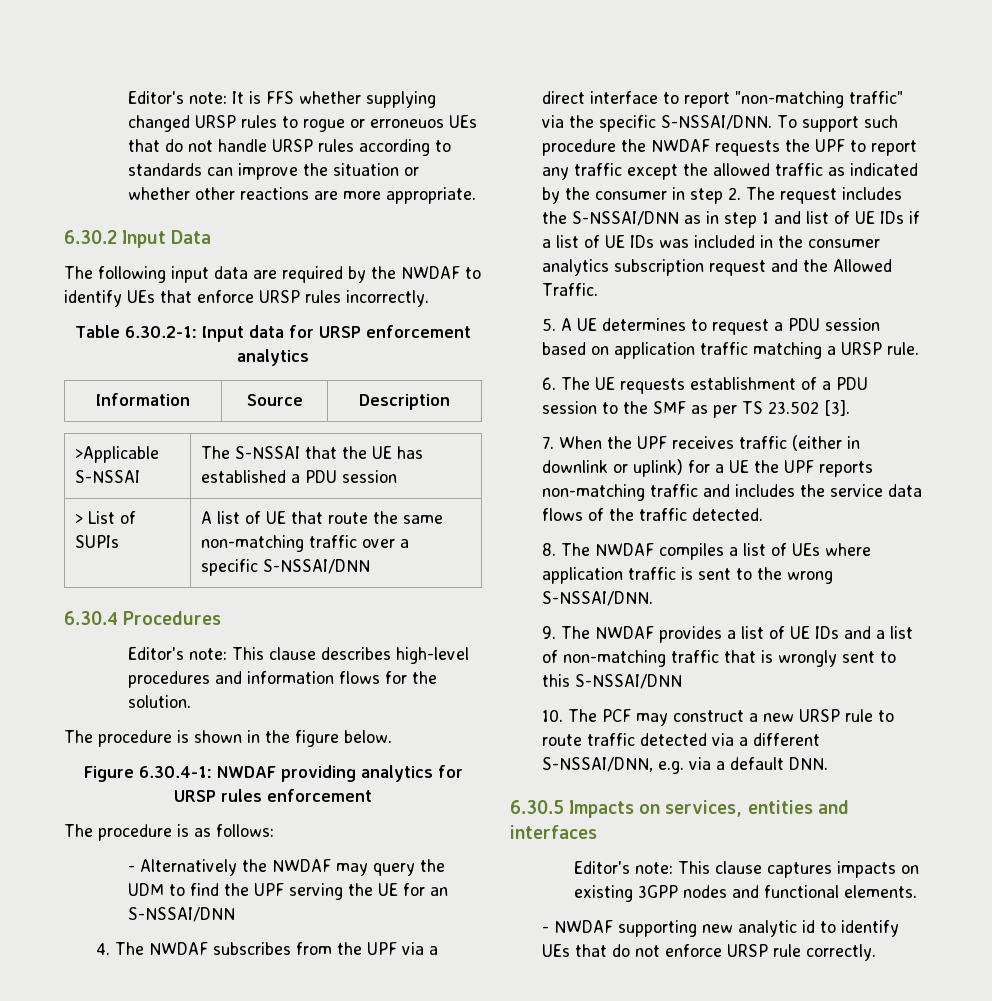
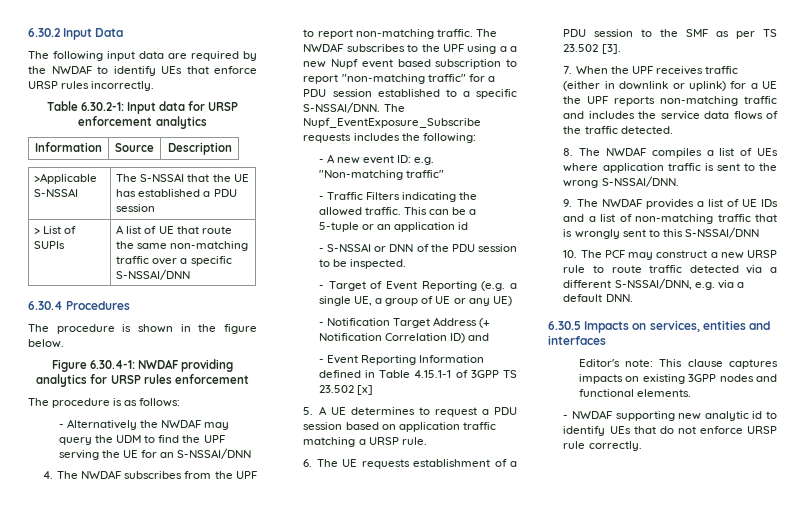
- Editor's note: It is FFS whether supplying changed URSP rules to rogue or erroneuos UEs that do not handle URSP rules according to standards can improve the situation or whether other reactions are more appropriate.
- Editor's note: This clause describes high-level procedures and information flows for the solution.
- 4. The NWDAF subscribes from the UPF via a direct interface to report "non-matching traffic" via the specific S-NSSAI/DNN. To support such procedure the NWDAF requests the UPF to report any traffic except the allowed traffic as indicated by the consumer in step 2. The request includes the S-NSSAI/DNN as in step 1 and list of UE IDs if a list of UE IDs was included in the consumer analytics subscription request and the Allowed Traffic.
+ 4. The NWDAF subscribes from the UPF to report non-matching traffic. The NWDAF subscribes to the UPF using a a new Nupf event based subscription to report "non-matching traffic" for a PDU session established to a specific S-NSSAI/DNN. The Nupf_EventExposure_Subscribe requests includes the following:
+ - A new event ID: e.g. "Non-matching traffic"
+ - Traffic Filters indicating the allowed traffic. This can be a 5-tuple or an application id
+ - S-NSSAI or DNN of the PDU session to be inspected.
+ - Target of Event Reporting (e.g. a single UE, a group of UE or any UE)
+ - Notification Target Address (+ Notification Correlation ID) and
+ - Event Reporting Information defined in Table 4.15.1-1 of 3GPP TS 23.502 [x]

